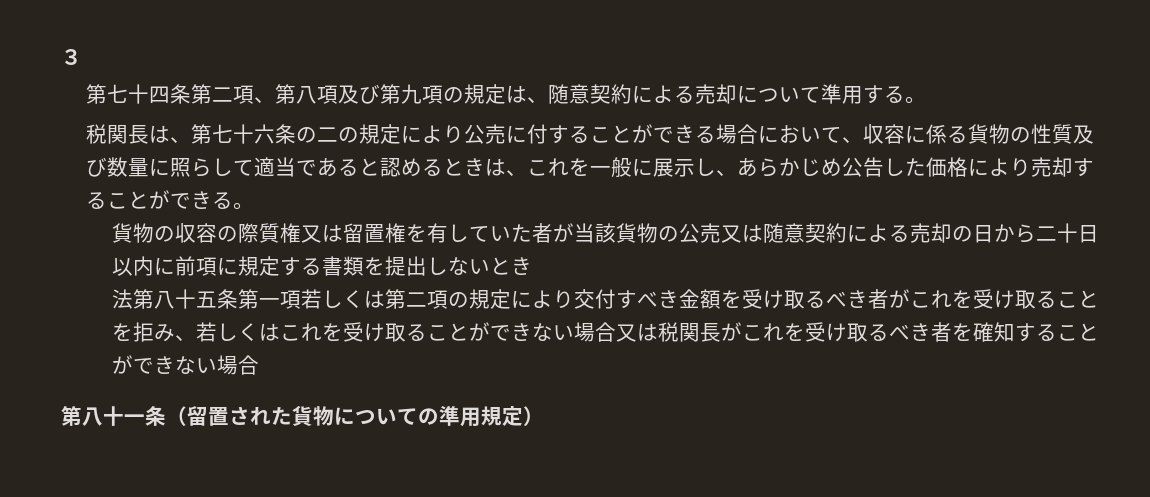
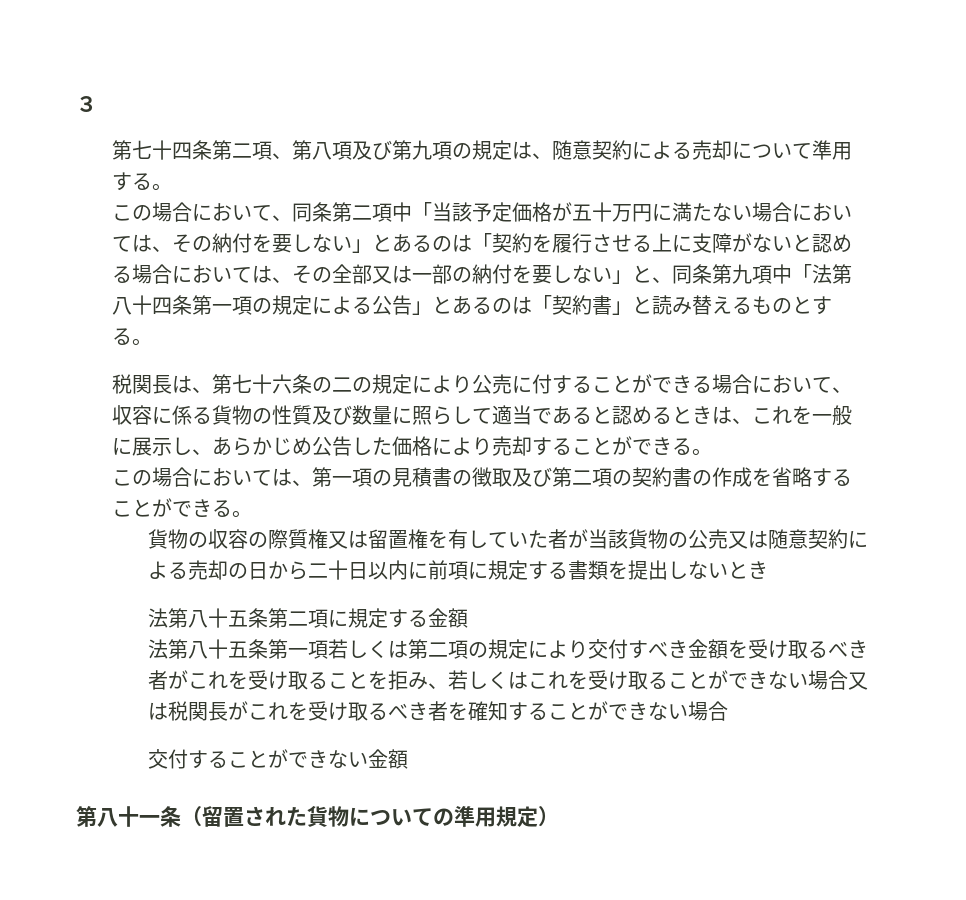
+ この場合において、同条第二項中「当該予定価格が五十万円に満たない場合においては、その納付を要しない」とあるのは「契約を履行させる上に支障がないと認める場合においては、その全部又は一部の納付を要しない」と、同条第九項中「法第八十四条第一項の規定による公告」とあるのは「契約書」と読み替えるものとする。
+ この場合においては、第一項の見積書の徴取及び第二項の契約書の作成を省略することができる。
+ 法第八十五条第二項に規定する金額
+ 交付することができない金額

